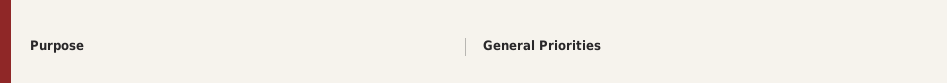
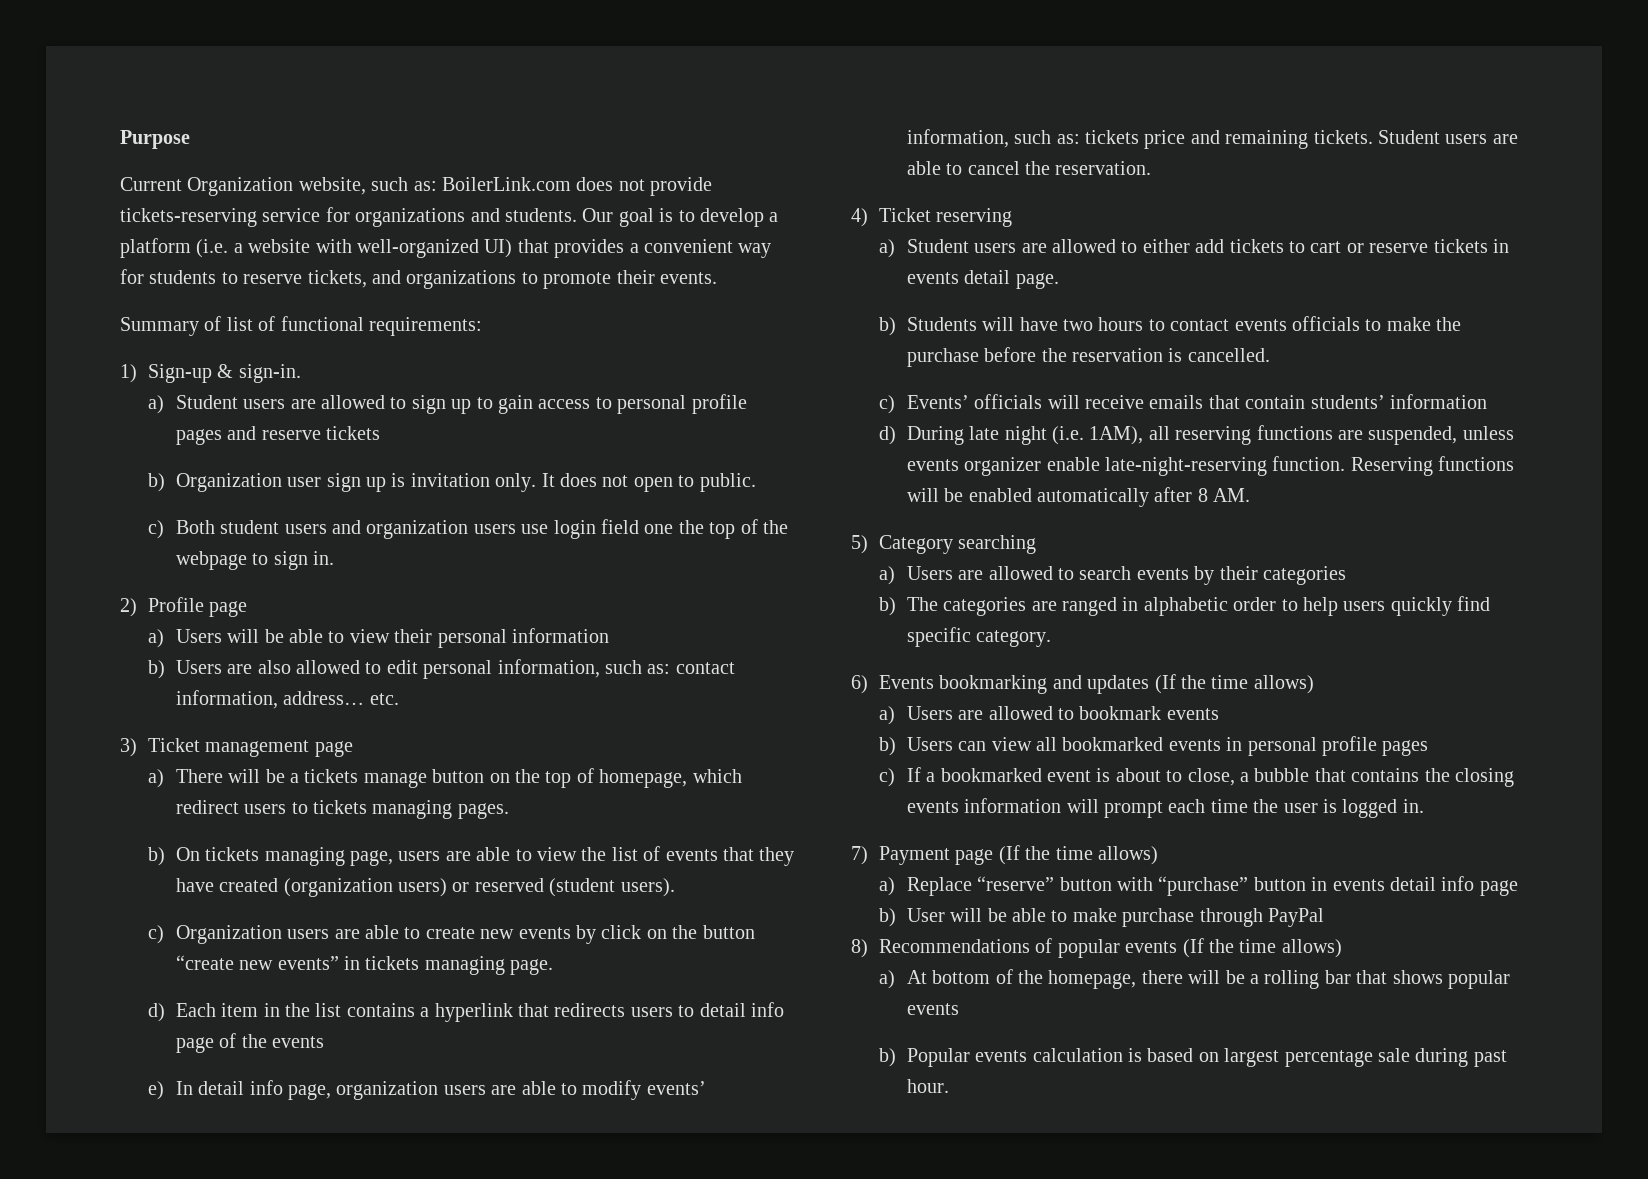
- General Priorities
+ Current Organization website, such as: BoilerLink.com does not provide tickets-reserving service for organizations and students. Our goal is to develop a platform (i.e. a website with well-organized UI) that provides a convenient way for students to reserve tickets, and organizations to promote their events.
+ Summary of list of functional requirements:
+ 1) Sign-up & sign-in.
+ a) Student users are allowed to sign up to gain access to personal profile pages and reserve tickets
+ b) Organization user sign up is invitation only. It does not open to public.
+ c) Both student users and organization users use login field one the top of the webpage to sign in.
+ 2) Profile page
+ a) Users will be able to view their personal information
+ b) Users are also allowed to edit personal information, such as: contact information, address… etc.
+ 3) Ticket management page
+ a) There will be a tickets manage button on the top of homepage, which redirect users to tickets managing pages.
+ b) On tickets managing page, users are able to view the list of events that they have created (organization users) or reserved (student users).
+ c) Organization users are able to create new events by click on the button “create new events” in tickets managing page.
+ d) Each item in the list contains a hyperlink that redirects users to detail info page of the events
+ e) In detail info page, organization users are able to modify events’ information, such as: tickets price and remaining tickets. Student users are able to cancel the reservation.
+ 4) Ticket reserving
+ a) Student users are allowed to either add tickets to cart or reserve tickets in events detail page.
+ b) Students will have two hours to contact events officials to make the purchase before the reservation is cancelled.
+ c) Events’ officials will receive emails that contain students’ information
+ d) During late night (i.e. 1AM), all reserving functions are suspended, unless events organizer enable late-night-reserving function. Reserving functions will be enabled automatically after 8 AM.
+ 5) Category searching
+ a) Users are allowed to search events by their categories
+ b) The categories are ranged in alphabetic order to help users quickly find specific category.
+ 6) Events bookmarking and updates (If the time allows)
+ a) Users are allowed to bookmark events
+ b) Users can view all bookmarked events in personal profile pages
+ c) If a bookmarked event is about to close, a bubble that contains the closing events information will prompt each time the user is logged in.
+ 7) Payment page (If the time allows)
+ a) Replace “reserve” button with “purchase” button in events detail info page
+ b) User will be able to make purchase through PayPal
+ 8) Recommendations of popular events (If the time allows)
+ a) At bottom of the homepage, there will be a rolling bar that shows popular events
+ b) Popular events calculation is based on largest percentage sale during past hour.

